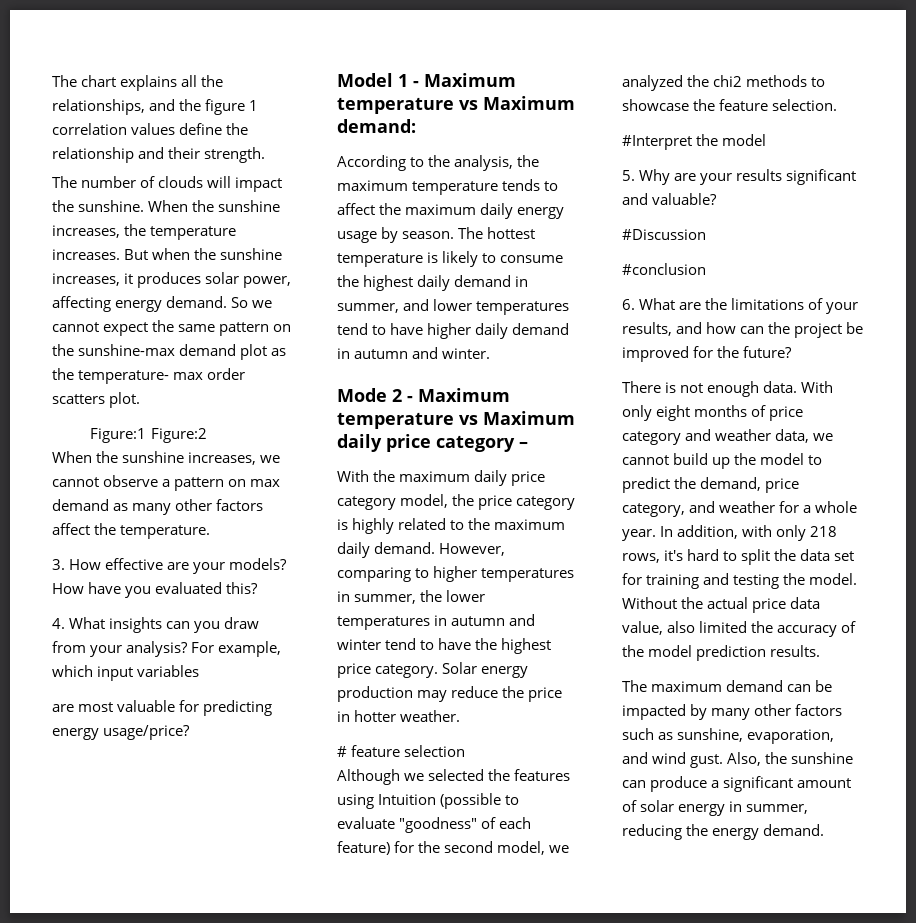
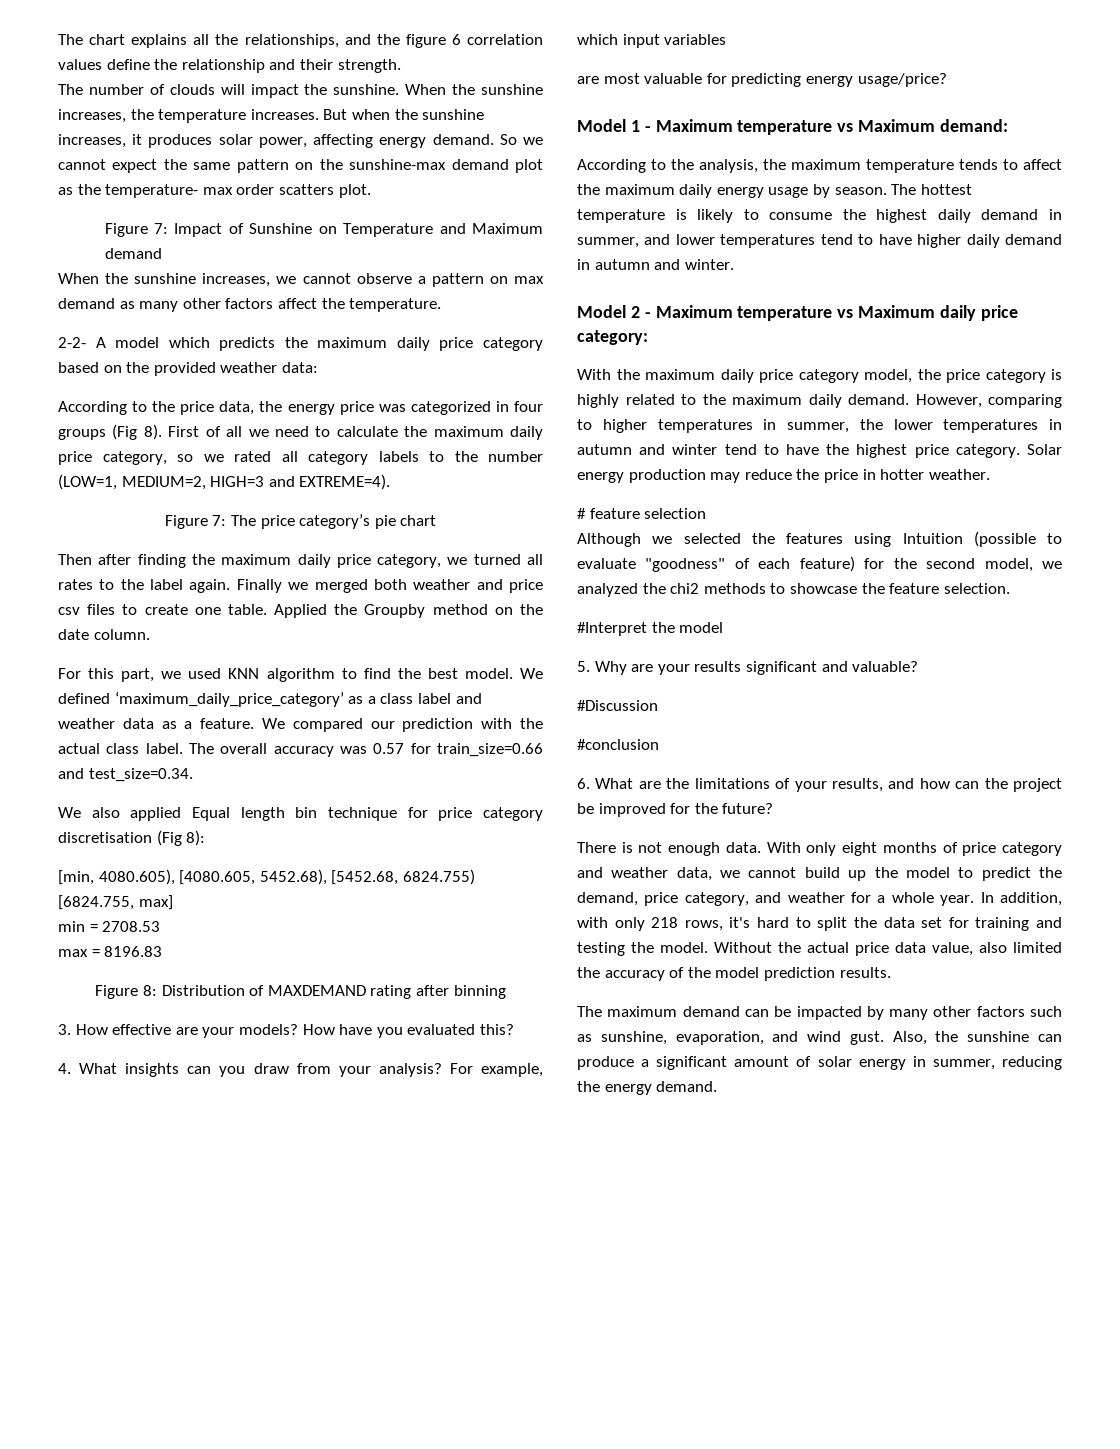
- The chart explains all the relationships, and the figure 1 correlation values define the relationship and their strength.
+ The chart explains all the relationships, and the figure 6 correlation values define the relationship and their strength.
- Figure:1 Figure:2
+ Figure 7: Impact of Sunshine on Temperature and Maximum demand
+ 2-2- A model which predicts the maximum daily price category based on the provided weather data:
+ According to the price data, the energy price was categorized in four groups (Fig 8). First of all we need to calculate the maximum daily price category, so we rated all category labels to the number (LOW=1, MEDIUM=2, HIGH=3 and EXTREME=4).
+ Figure 7: The price category’s pie chart
+ Then after finding the maximum daily price category, we turned all rates to the label again. Finally we merged both weather and price csv files to create one table. Applied the Groupby method on the date column.
+ For this part, we used KNN algorithm to find the best model. We defined ‘maximum_daily_price_category’ as a class label and weather data as a feature. We compared our prediction with the actual class label. The overall accuracy was 0.57 for train_size=0.66 and test_size=0.34.
+ We also applied Equal length bin technique for price category discretisation (Fig 8):
+ [min, 4080.605), [4080.605, 5452.68), [5452.68, 6824.755) [6824.755, max]
+ min = 2708.53
+ max = 8196.83
+ Figure 8: Distribution of MAXDEMAND rating after binning
- Mode 2 - Maximum temperature vs Maximum daily price category –
+ Model 2 - Maximum temperature vs Maximum daily price category:

